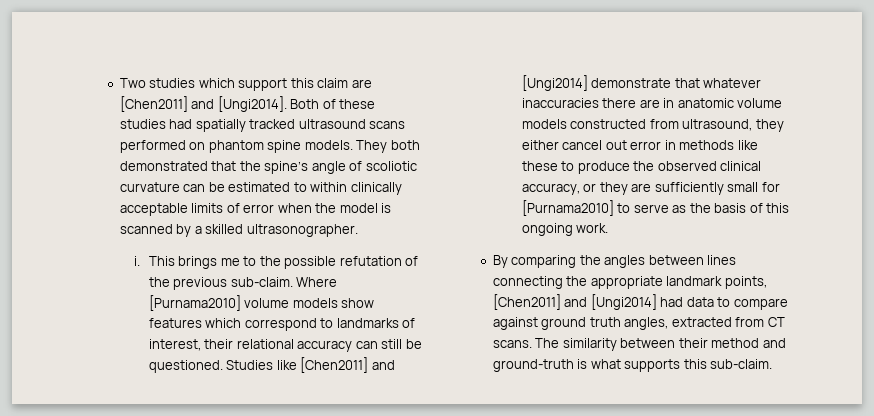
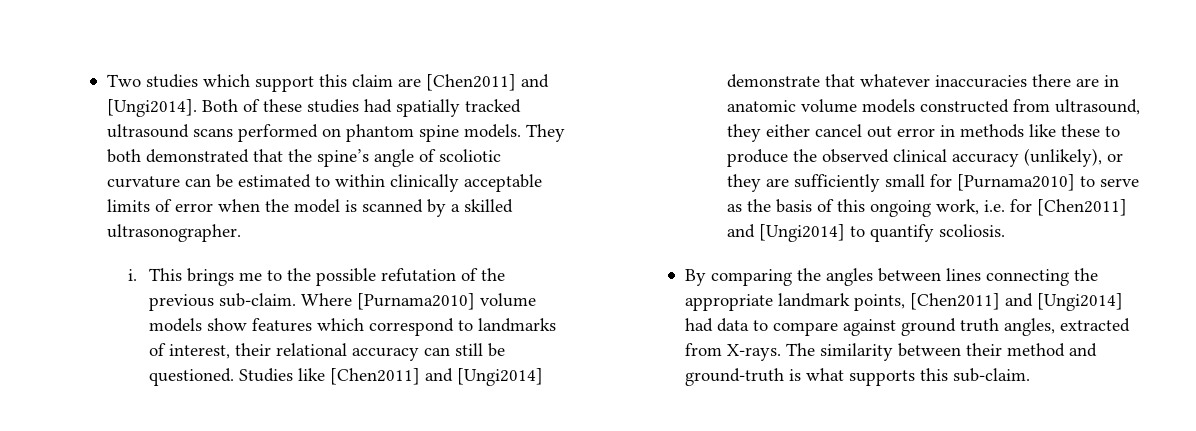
- Studies like [Chen2011] and [Ungi2014] demonstrate that whatever inaccuracies there are in anatomic volume models constructed from ultrasound, they either cancel out error in methods like these to produce the observed clinical accuracy, or they are sufficiently small for [Purnama2010] to serve as the basis of this ongoing work.
+ Studies like [Chen2011] and [Ungi2014] demonstrate that whatever inaccuracies there are in anatomic volume models constructed from ultrasound, they either cancel out error in methods like these to produce the observed clinical accuracy (unlikely), or they are sufficiently small for [Purnama2010] to serve as the basis of this ongoing work, i.e. for [Chen2011] and [Ungi2014] to quantify scoliosis.
- By comparing the angles between lines connecting the appropriate landmark points, [Chen2011] and [Ungi2014] had data to compare against ground truth angles, extracted from CT scans.
+ By comparing the angles between lines connecting the appropriate landmark points, [Chen2011] and [Ungi2014] had data to compare against ground truth angles, extracted from X-rays.

